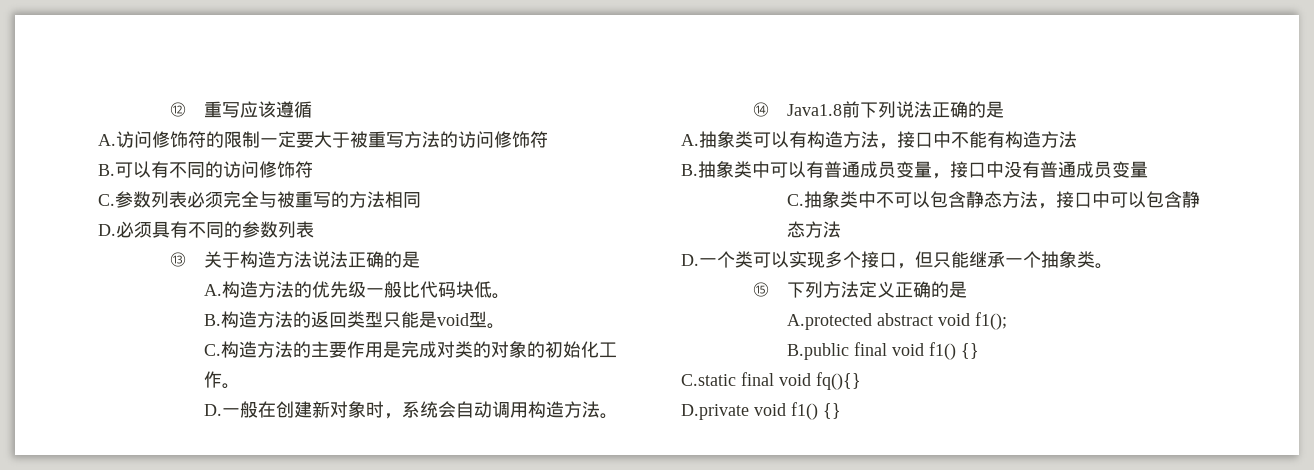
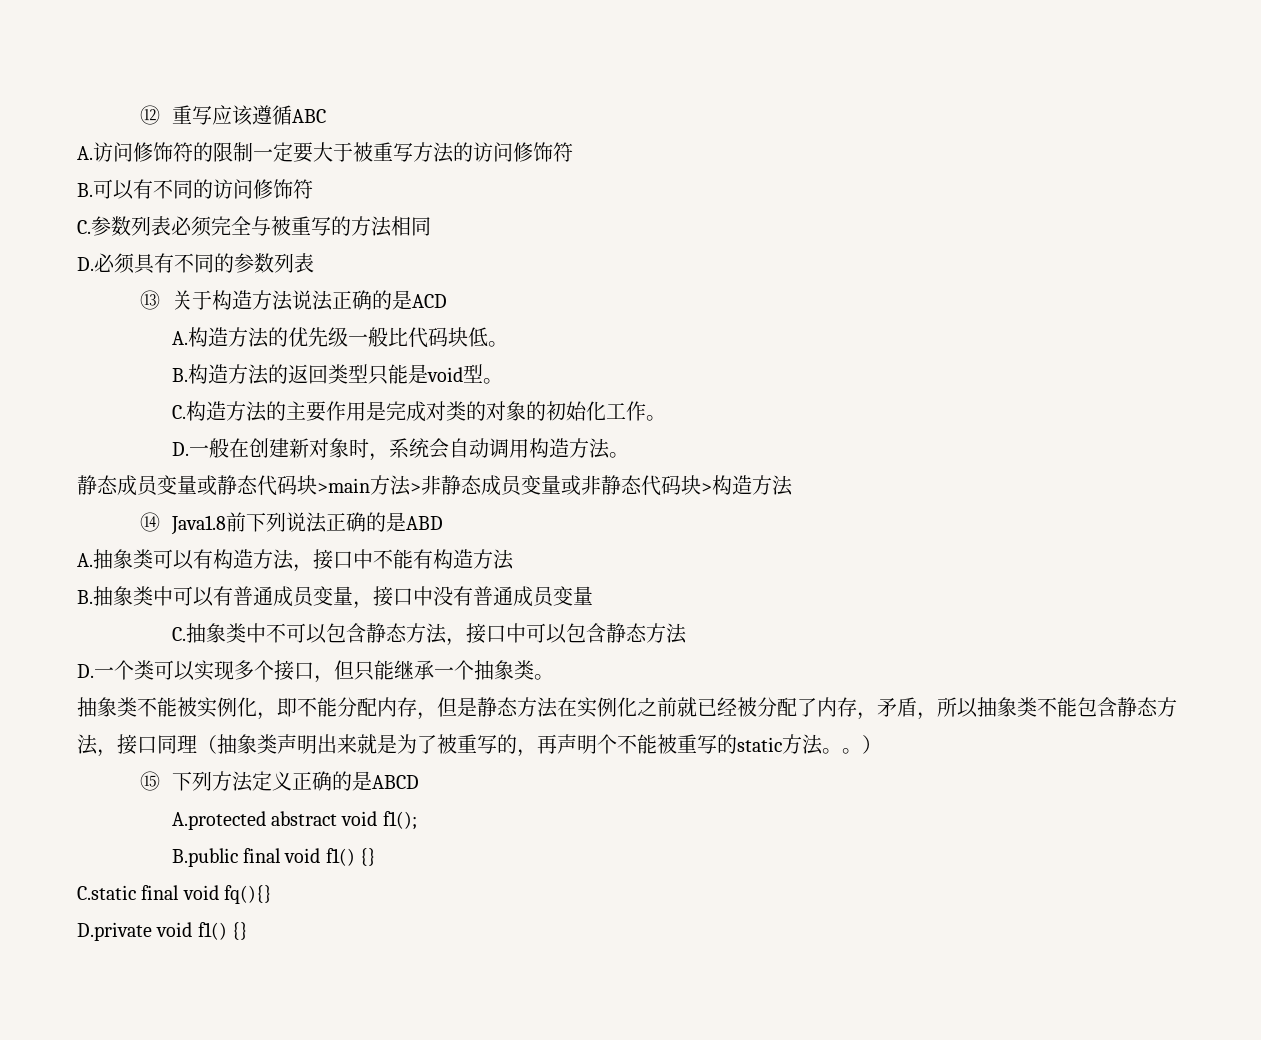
- ⑫重写应该遵循
+ ⑫重写应该遵循ABC
- ⑬关于构造方法说法正确的是
+ ⑬关于构造方法说法正确的是ACD
+ 静态成员变量或静态代码块>main方法>非静态成员变量或非静态代码块>构造方法
- ⑭ Java1.8前下列说法正确的是
+ ⑭ Java1.8前下列说法正确的是ABD
+ 抽象类不能被实例化，即不能分配内存，但是静态方法在实例化之前就已经被分配了内存，矛盾，所以抽象类不能包含静态方法，接口同理（抽象类声明出来就是为了被重写的，再声明个不能被重写的static方法。。）
- ⑮下列方法定义正确的是
+ ⑮下列方法定义正确的是ABCD

